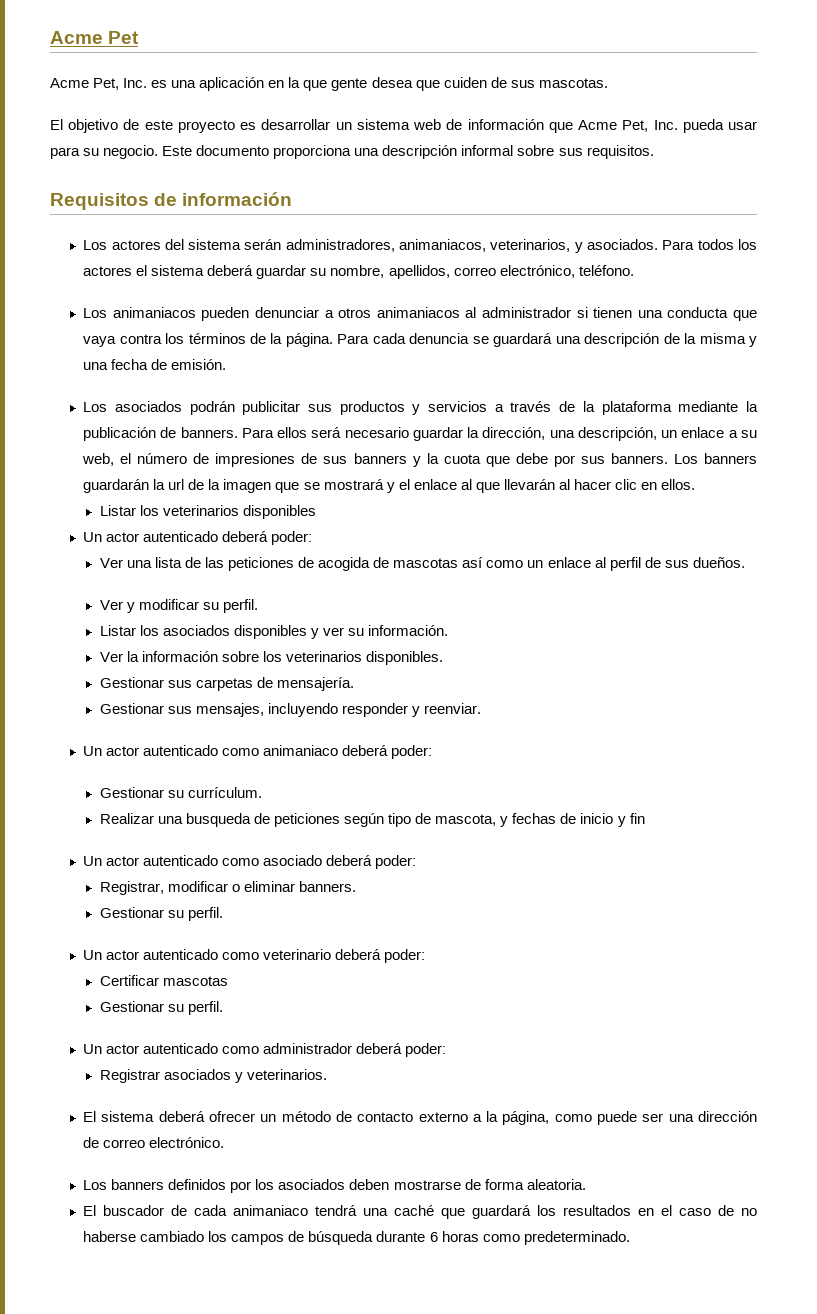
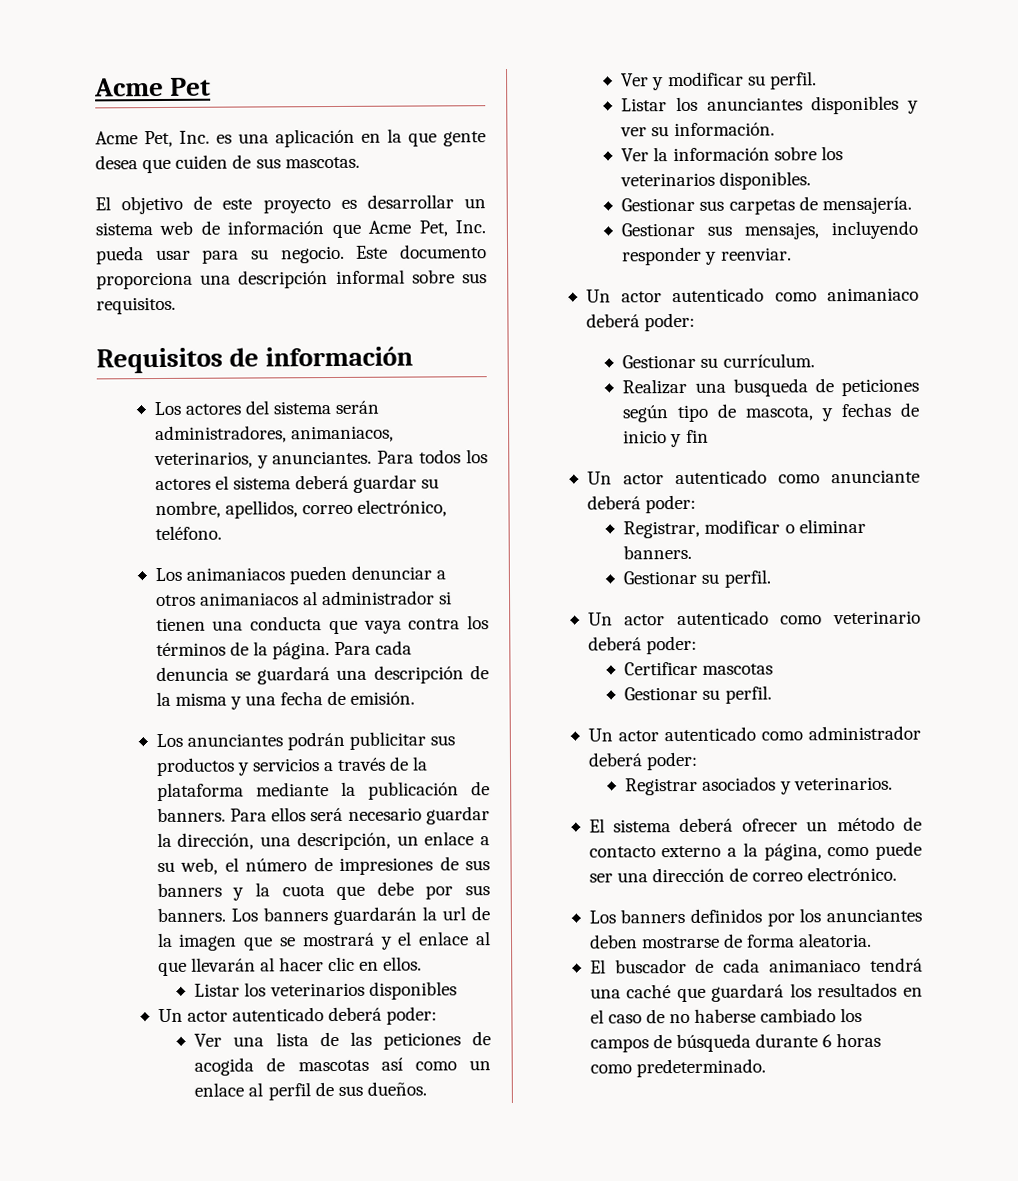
- Los actores del sistema serán administradores, animaniacos, veterinarios, y asociados.
+ Los actores del sistema serán administradores, animaniacos, veterinarios, y anunciantes.
- Los asociados podrán publicitar sus productos y servicios a través de la plataforma mediante la publicación de banners.
+ Los anunciantes podrán publicitar sus productos y servicios a través de la plataforma mediante la publicación de banners.
- Listar los asociados disponibles y ver su información.
+ Listar los anunciantes disponibles y ver su información.
- Un actor autenticado como asociado deberá poder:
+ Un actor autenticado como anunciante deberá poder:
- Los banners definidos por los asociados deben mostrarse de forma aleatoria.
+ Los banners definidos por los anunciantes deben mostrarse de forma aleatoria.

